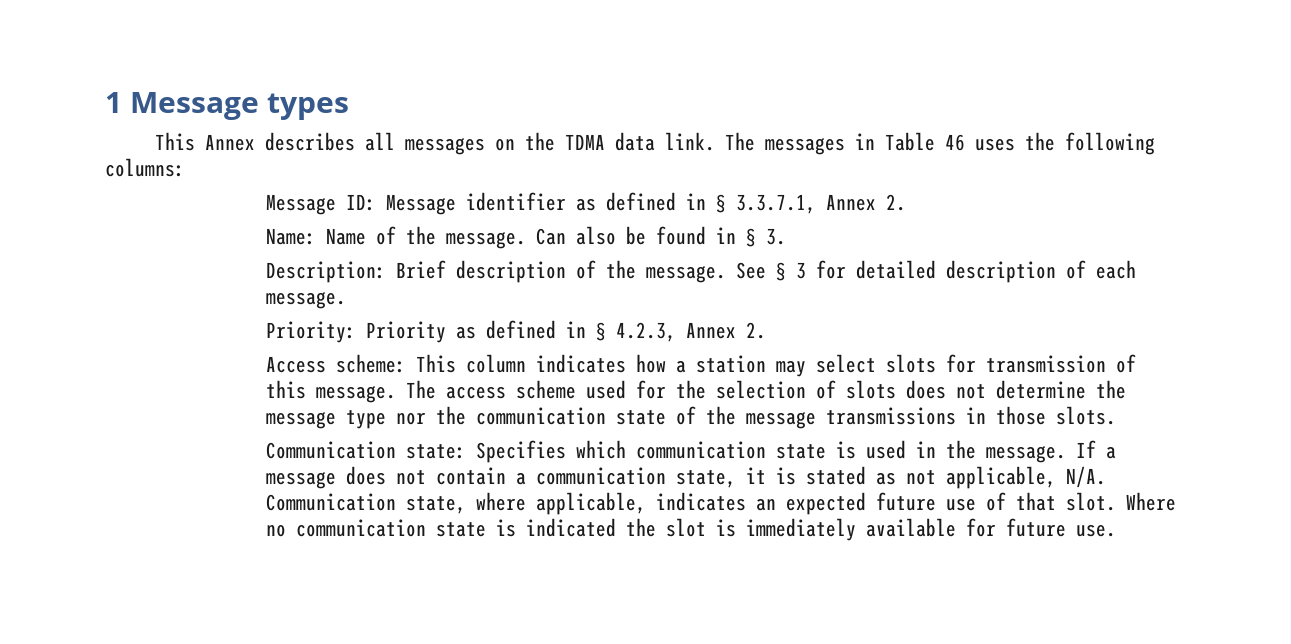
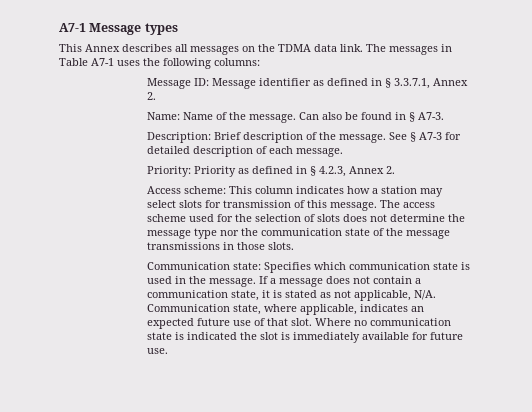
- 1 Message types
+ A7-1 Message types
- The messages in Table 46 uses the following columns:
+ The messages in Table A7-1 uses the following columns:
- Can also be found in § 3.
+ Can also be found in § A7-3.
- See § 3 for detailed description of each message.
+ See § A7-3 for detailed description of each message.

